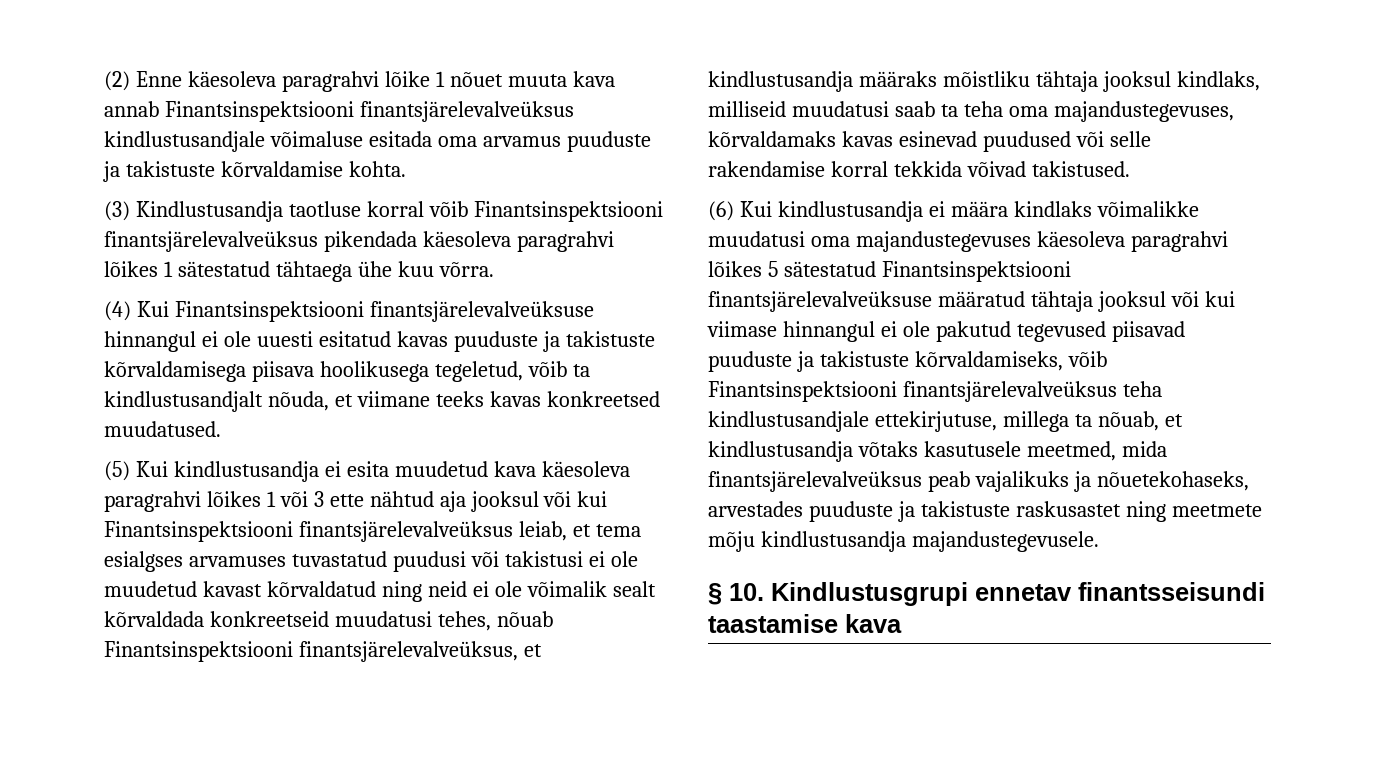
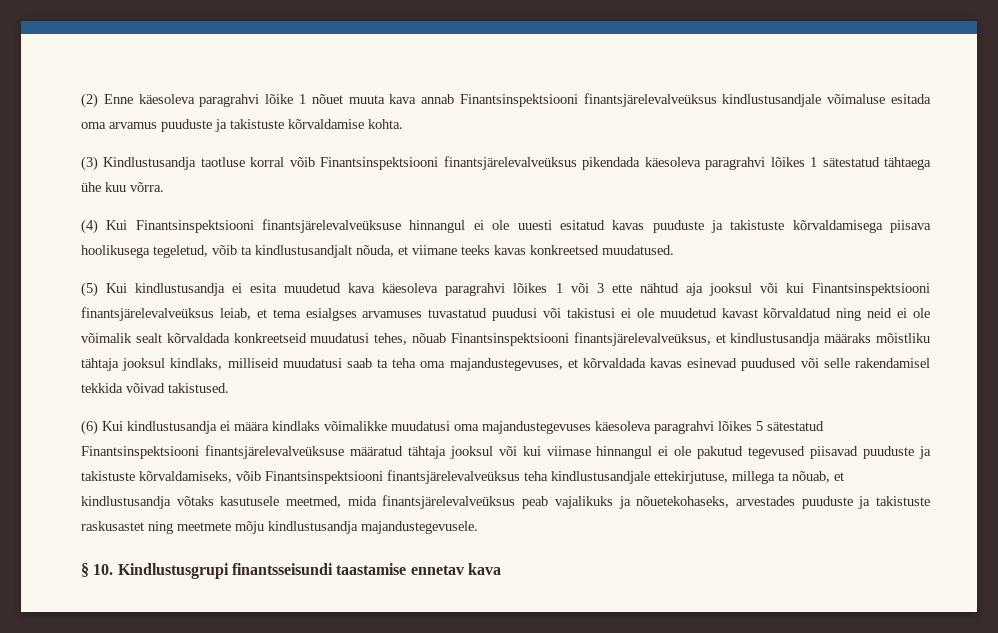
- (5) Kui kindlustusandja ei esita muudetud kava käesoleva paragrahvi lõikes 1 või 3 ette nähtud aja jooksul või kui Finantsinspektsiooni finantsjärelevalveüksus leiab, et tema esialgses arvamuses tuvastatud puudusi või takistusi ei ole muudetud kavast kõrvaldatud ning neid ei ole võimalik sealt kõrvaldada konkreetseid muudatusi tehes, nõuab Finantsinspektsiooni finantsjärelevalveüksus, et kindlustusandja määraks mõistliku tähtaja jooksul kindlaks, milliseid muudatusi saab ta teha oma majandustegevuses, kõrvaldamaks kavas esinevad puudused või selle rakendamise korral tekkida võivad takistused.
+ (5) Kui kindlustusandja ei esita muudetud kava käesoleva paragrahvi lõikes 1 või 3 ette nähtud aja jooksul või kui Finantsinspektsiooni finantsjärelevalveüksus leiab, et tema esialgses arvamuses tuvastatud puudusi või takistusi ei ole muudetud kavast kõrvaldatud ning neid ei ole võimalik sealt kõrvaldada konkreetseid muudatusi tehes, nõuab Finantsinspektsiooni finantsjärelevalveüksus, et kindlustusandja määraks mõistliku tähtaja jooksul kindlaks, milliseid muudatusi saab ta teha oma majandustegevuses, et kõrvaldada kavas esinevad puudused või selle rakendamisel tekkida võivad takistused.
- § 10. Kindlustusgrupi ennetav finantsseisundi taastamise kava
+ § 10. Kindlustusgrupi finantsseisundi taastamise ennetav kava

